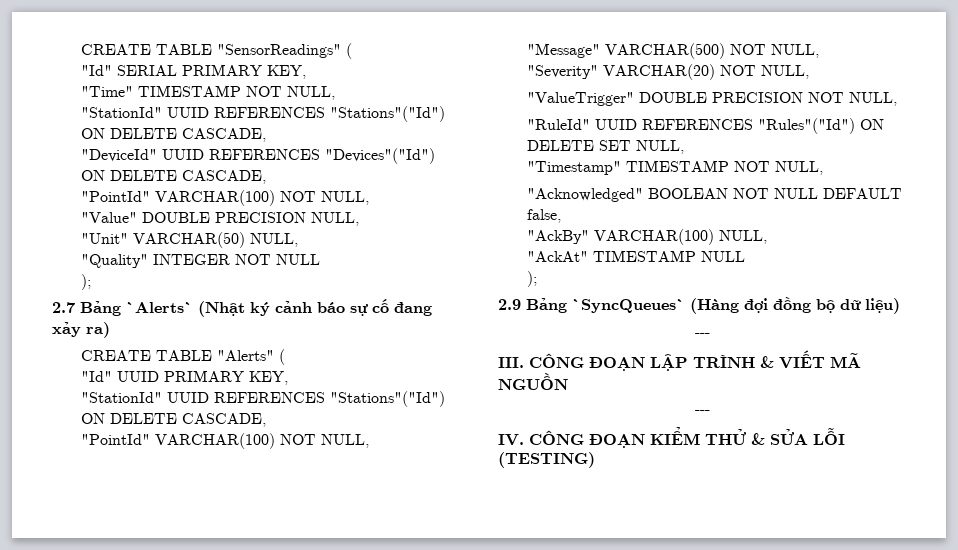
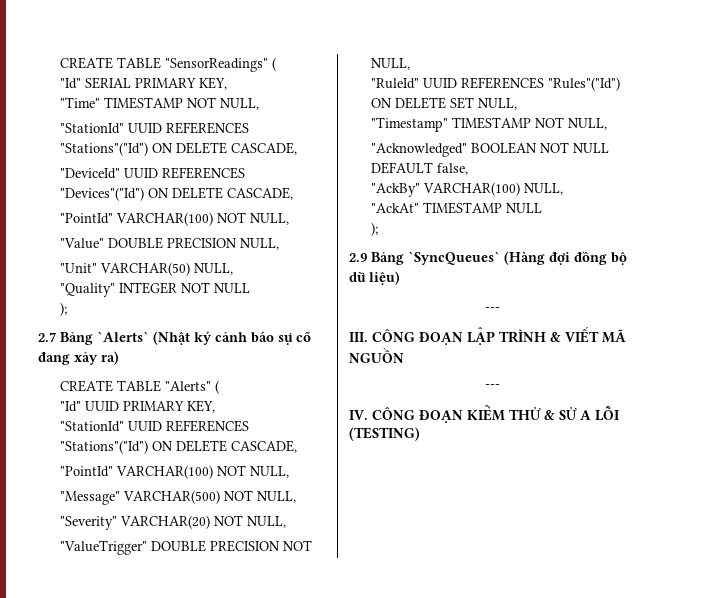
- IV. CÔNG ĐOẠN KIỂM THỬ & SỬA LỖI (TESTING)
+ IV. CÔNG ĐOẠN KIỂM THỬ & SỬ A LỖI (TESTING)

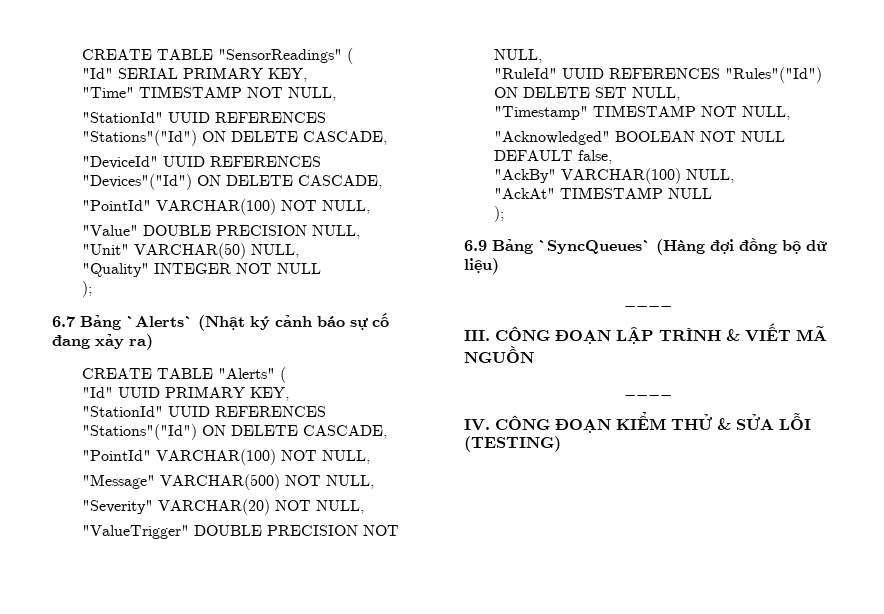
- 2.7 Bảng `Alerts` (Nhật ký cảnh báo sự cố đang xảy ra)
+ 6.7 Bảng `Alerts` (Nhật ký cảnh báo sự cố đang xảy ra)
- 2.9 Bảng `SyncQueues` (Hàng đợi đồng bộ dữ liệu)
- ---
+ 6.9 Bảng `SyncQueues` (Hàng đợi đồng bộ dữ liệu)
+ ____
  III. CÔNG ĐOẠN LẬP TRÌNH & VIẾT MÃ NGUỒN
- ---
+ ____
- IV. CÔNG ĐOẠN KIỂM THỬ & SỬ A LỖI (TESTING)
+ IV. CÔNG ĐOẠN KIỂM THỬ & SỬA LỖI (TESTING)

